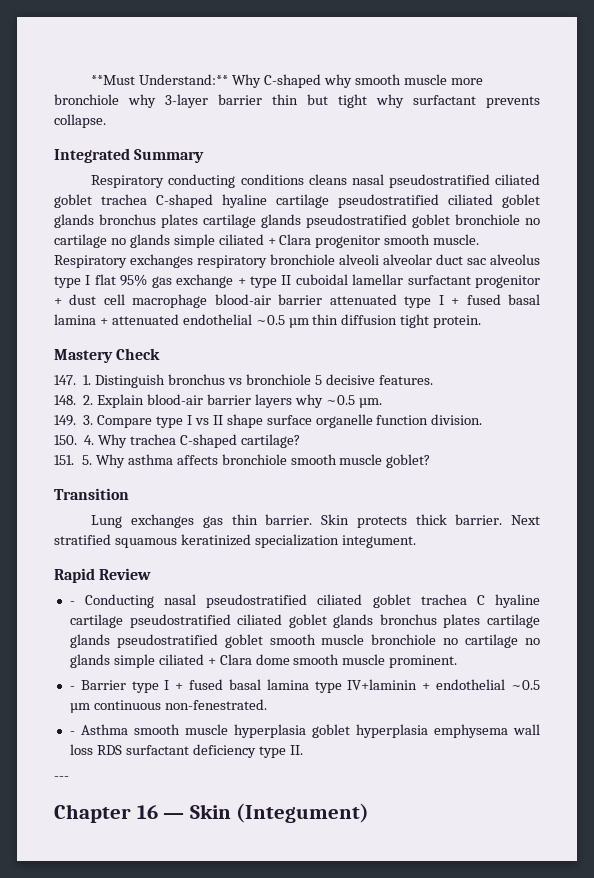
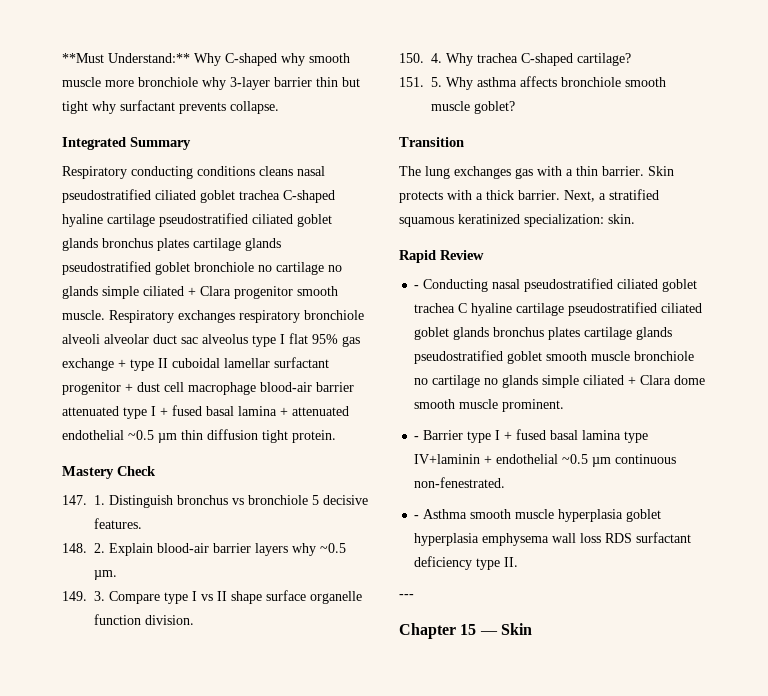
- Lung exchanges gas thin barrier. Skin protects thick barrier. Next stratified squamous keratinized specialization integument.
+ The lung exchanges gas with a thin barrier. Skin protects with a thick barrier. Next, a stratified squamous keratinized specialization: skin.
- Chapter 16 — Skin (Integument)
+ Chapter 15 — Skin

